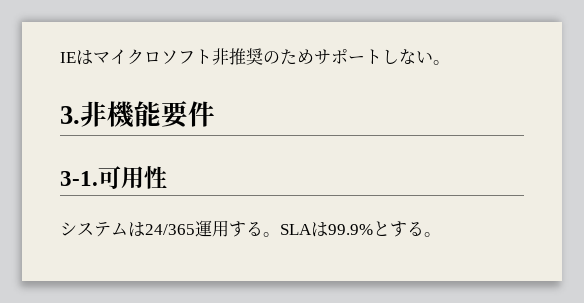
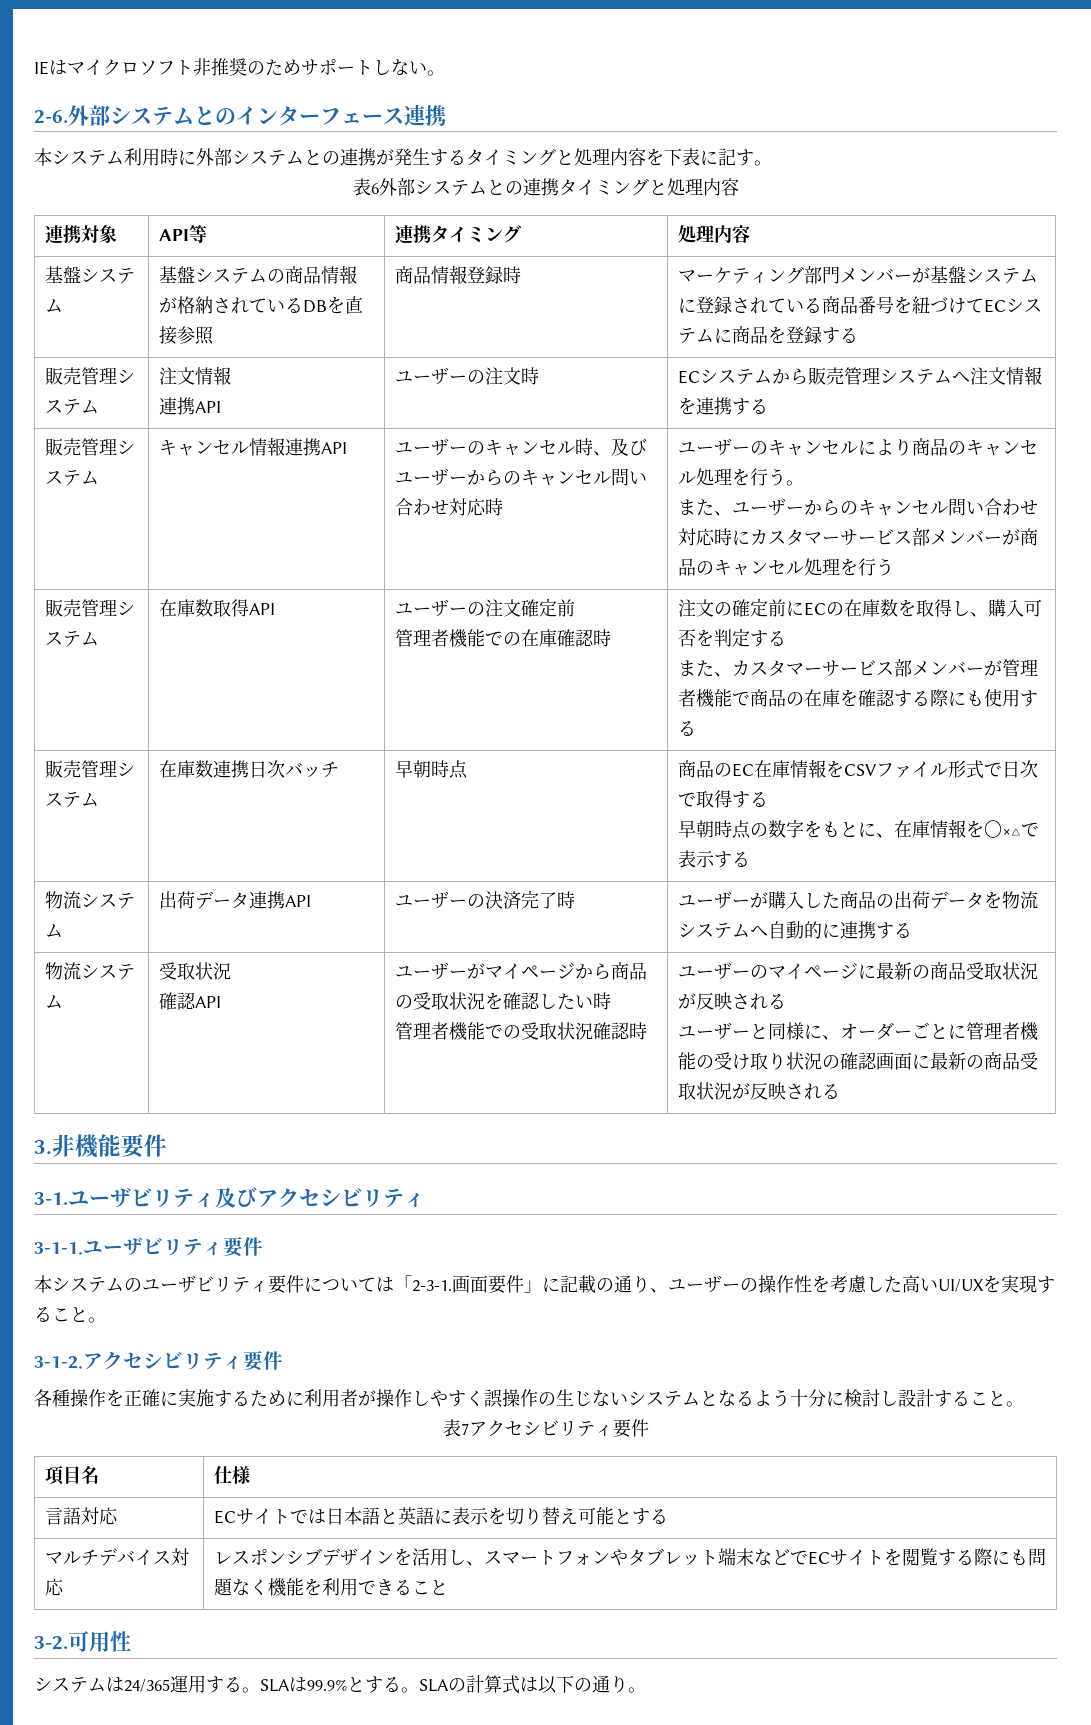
+ 2-6.外部システムとのインターフェース連携
+ 本システム利用時に外部システムとの連携が発生するタイミングと処理内容を下表に記す。
+ 表6外部システムとの連携タイミングと処理内容
+ 連携対象 | API等 | 連携タイミング | 処理内容
+ 基盤システム | 基盤システムの商品情報が格納されているDBを直接参照 | 商品情報登録時 | マーケティング部門メンバーが基盤システムに登録されている商品番号を紐づけてECシステムに商品を登録する
+ 販売管理システム | 注文情報
+ 連携API | ユーザーの注文時 | ECシステムから販売管理システムへ注文情報を連携する
+ 販売管理システム | キャンセル情報連携API | ユーザーのキャンセル時、及びユーザーからのキャンセル問い合わせ対応時 | ユーザーのキャンセルにより商品のキャンセル処理を行う。
+ また、ユーザーからのキャンセル問い合わせ対応時にカスタマーサービス部メンバーが商品のキャンセル処理を行う
+ 販売管理システム | 在庫数取得API | ユーザーの注文確定前
+ 管理者機能での在庫確認時 | 注文の確定前にECの在庫数を取得し、購入可否を判定する
+ また、カスタマーサービス部メンバーが管理者機能で商品の在庫を確認する際にも使用する
+ 販売管理システム | 在庫数連携日次バッチ | 早朝時点 | 商品のEC在庫情報をCSVファイル形式で日次で取得する
+ 早朝時点の数字をもとに、在庫情報を〇×△で表示する
+ 物流システム | 出荷データ連携API | ユーザーの決済完了時 | ユーザーが購入した商品の出荷データを物流システムへ自動的に連携する
+ 物流システム | 受取状況
+ 確認API | ユーザーがマイページから商品の受取状況を確認したい時
+ 管理者機能での受取状況確認時 | ユーザーのマイページに最新の商品受取状況が反映される
+ ユーザーと同様に、オーダーごとに管理者機能の受け取り状況の確認画面に最新の商品受取状況が反映される
+ ユーザビリティ及びアクセシビリティ
+ 3-1-1.ユーザビリティ要件
+ 本システムのユーザビリティ要件については「2-3-1.画面要件」に記載の通り、ユーザーの操作性を考慮した高いUI/UXを実現すること。
+ 3-1-2.アクセシビリティ要件
+ 各種操作を正確に実施するために利用者が操作しやすく誤操作の生じないシステムとなるよう十分に検討し設計すること。
+ 表7アクセシビリティ要件
+ 項目名 | 仕様
+ 言語対応 | ECサイトでは日本語と英語に表示を切り替え可能とする
+ マルチデバイス対応 | レスポンシブデザインを活用し、スマートフォンやタブレット端末などでECサイトを閲覧する際にも問題なく機能を利用できること
+ 3-2.
+ SLAの計算式は以下の通り。

